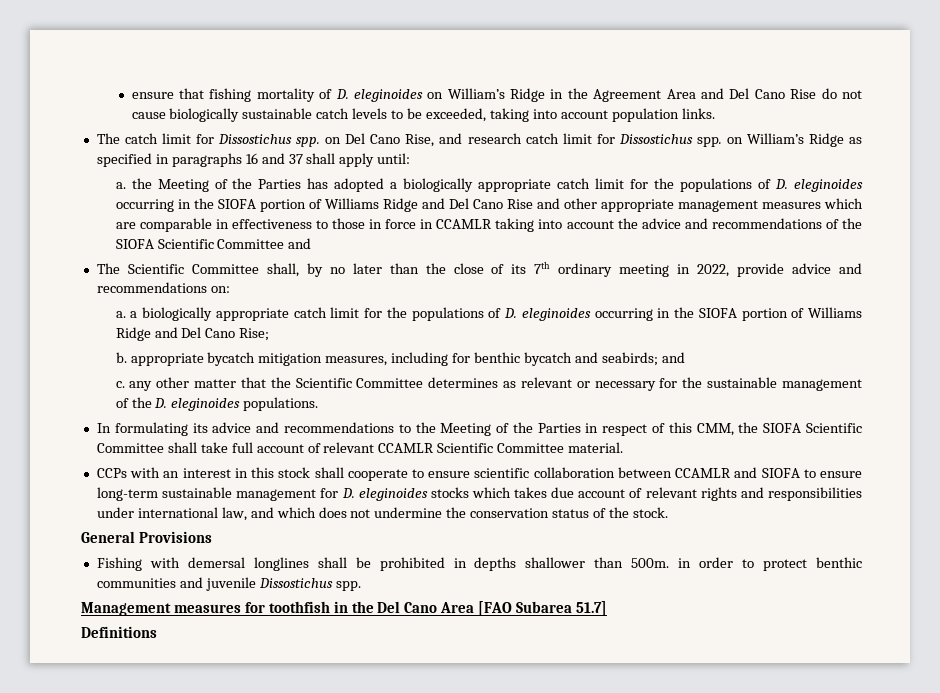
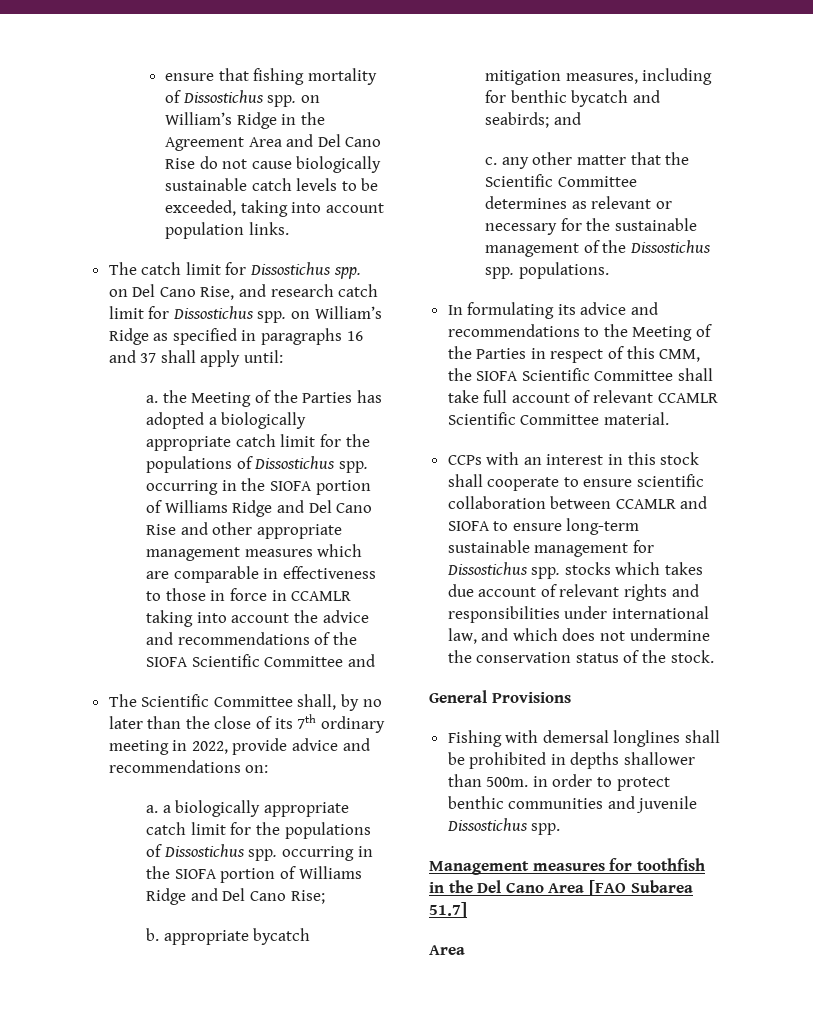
- ensure that fishing mortality of D. eleginoides on William’s Ridge in the Agreement Area and Del Cano Rise do not cause biologically sustainable catch levels to be exceeded, taking into account population links.
+ ensure that fishing mortality of Dissostichus spp. on William’s Ridge in the Agreement Area and Del Cano Rise do not cause biologically sustainable catch levels to be exceeded, taking into account population links.
- a. the Meeting of the Parties has adopted a biologically appropriate catch limit for the populations of D. eleginoides occurring in the SIOFA portion of Williams Ridge and Del Cano Rise and other appropriate management measures which are comparable in effectiveness to those in force in CCAMLR taking into account the advice and recommendations of the SIOFA Scientific Committee and
+ a. the Meeting of the Parties has adopted a biologically appropriate catch limit for the populations of Dissostichus spp. occurring in the SIOFA portion of Williams Ridge and Del Cano Rise and other appropriate management measures which are comparable in effectiveness to those in force in CCAMLR taking into account the advice and recommendations of the SIOFA Scientific Committee and
- a. a biologically appropriate catch limit for the populations of D. eleginoides occurring in the SIOFA portion of Williams Ridge and Del Cano Rise;
+ a. a biologically appropriate catch limit for the populations of Dissostichus spp. occurring in the SIOFA portion of Williams Ridge and Del Cano Rise;
- c. any other matter that the Scientific Committee determines as relevant or necessary for the sustainable management of the D. eleginoides populations.
+ c. any other matter that the Scientific Committee determines as relevant or necessary for the sustainable management of the Dissostichus spp. populations.
- CCPs with an interest in this stock shall cooperate to ensure scientific collaboration between CCAMLR and SIOFA to ensure long-term sustainable management for D. eleginoides stocks which takes due account of relevant rights and responsibilities under international law, and which does not undermine the conservation status of the stock.
+ CCPs with an interest in this stock shall cooperate to ensure scientific collaboration between CCAMLR and SIOFA to ensure long-term sustainable management for Dissostichus spp. stocks which takes due account of relevant rights and responsibilities under international law, and which does not undermine the conservation status of the stock.
  Management measures for toothfish in the Del Cano Area [FAO Subarea 51.7]
- Definitions
+ Area

